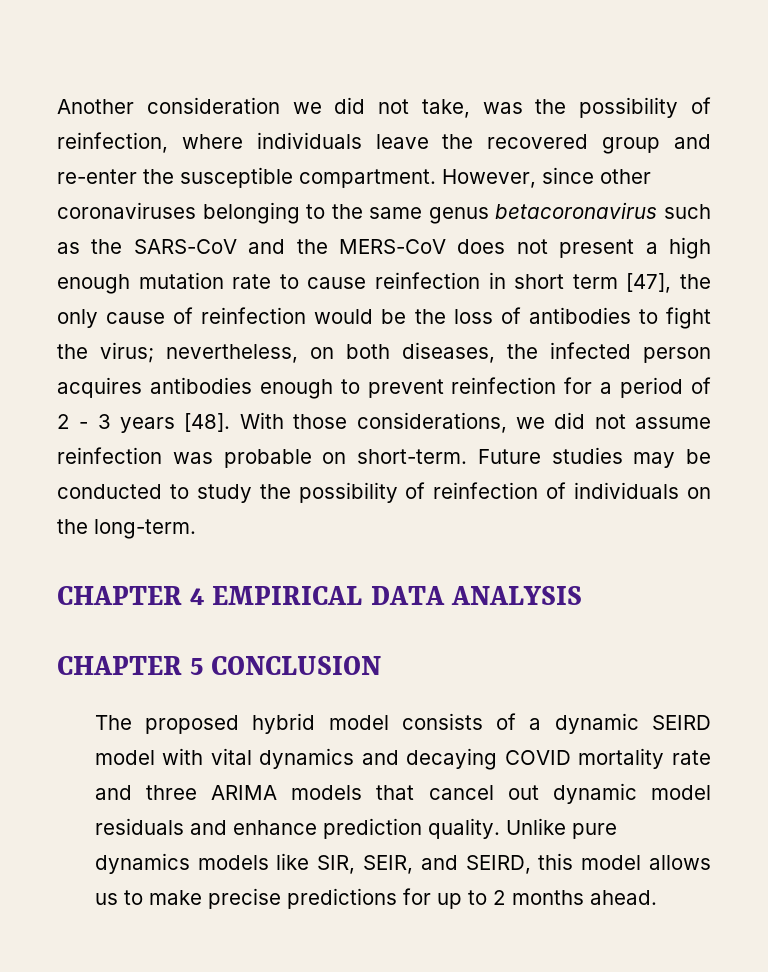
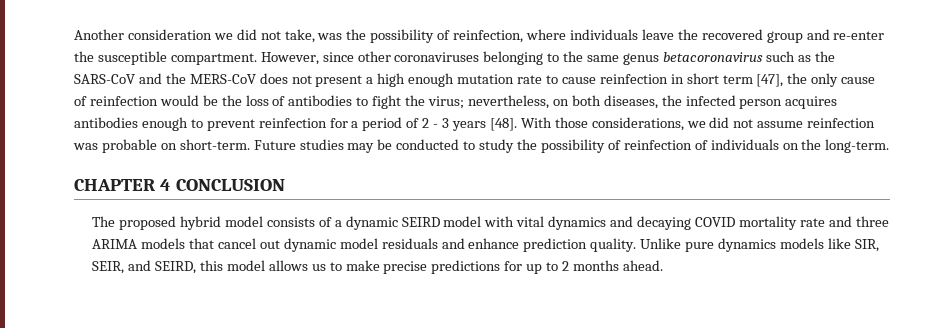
- CHAPTER 4 EMPIRICAL DATA ANALYSIS
- CHAPTER 5 CONCLUSION
+ CHAPTER 4 CONCLUSION

